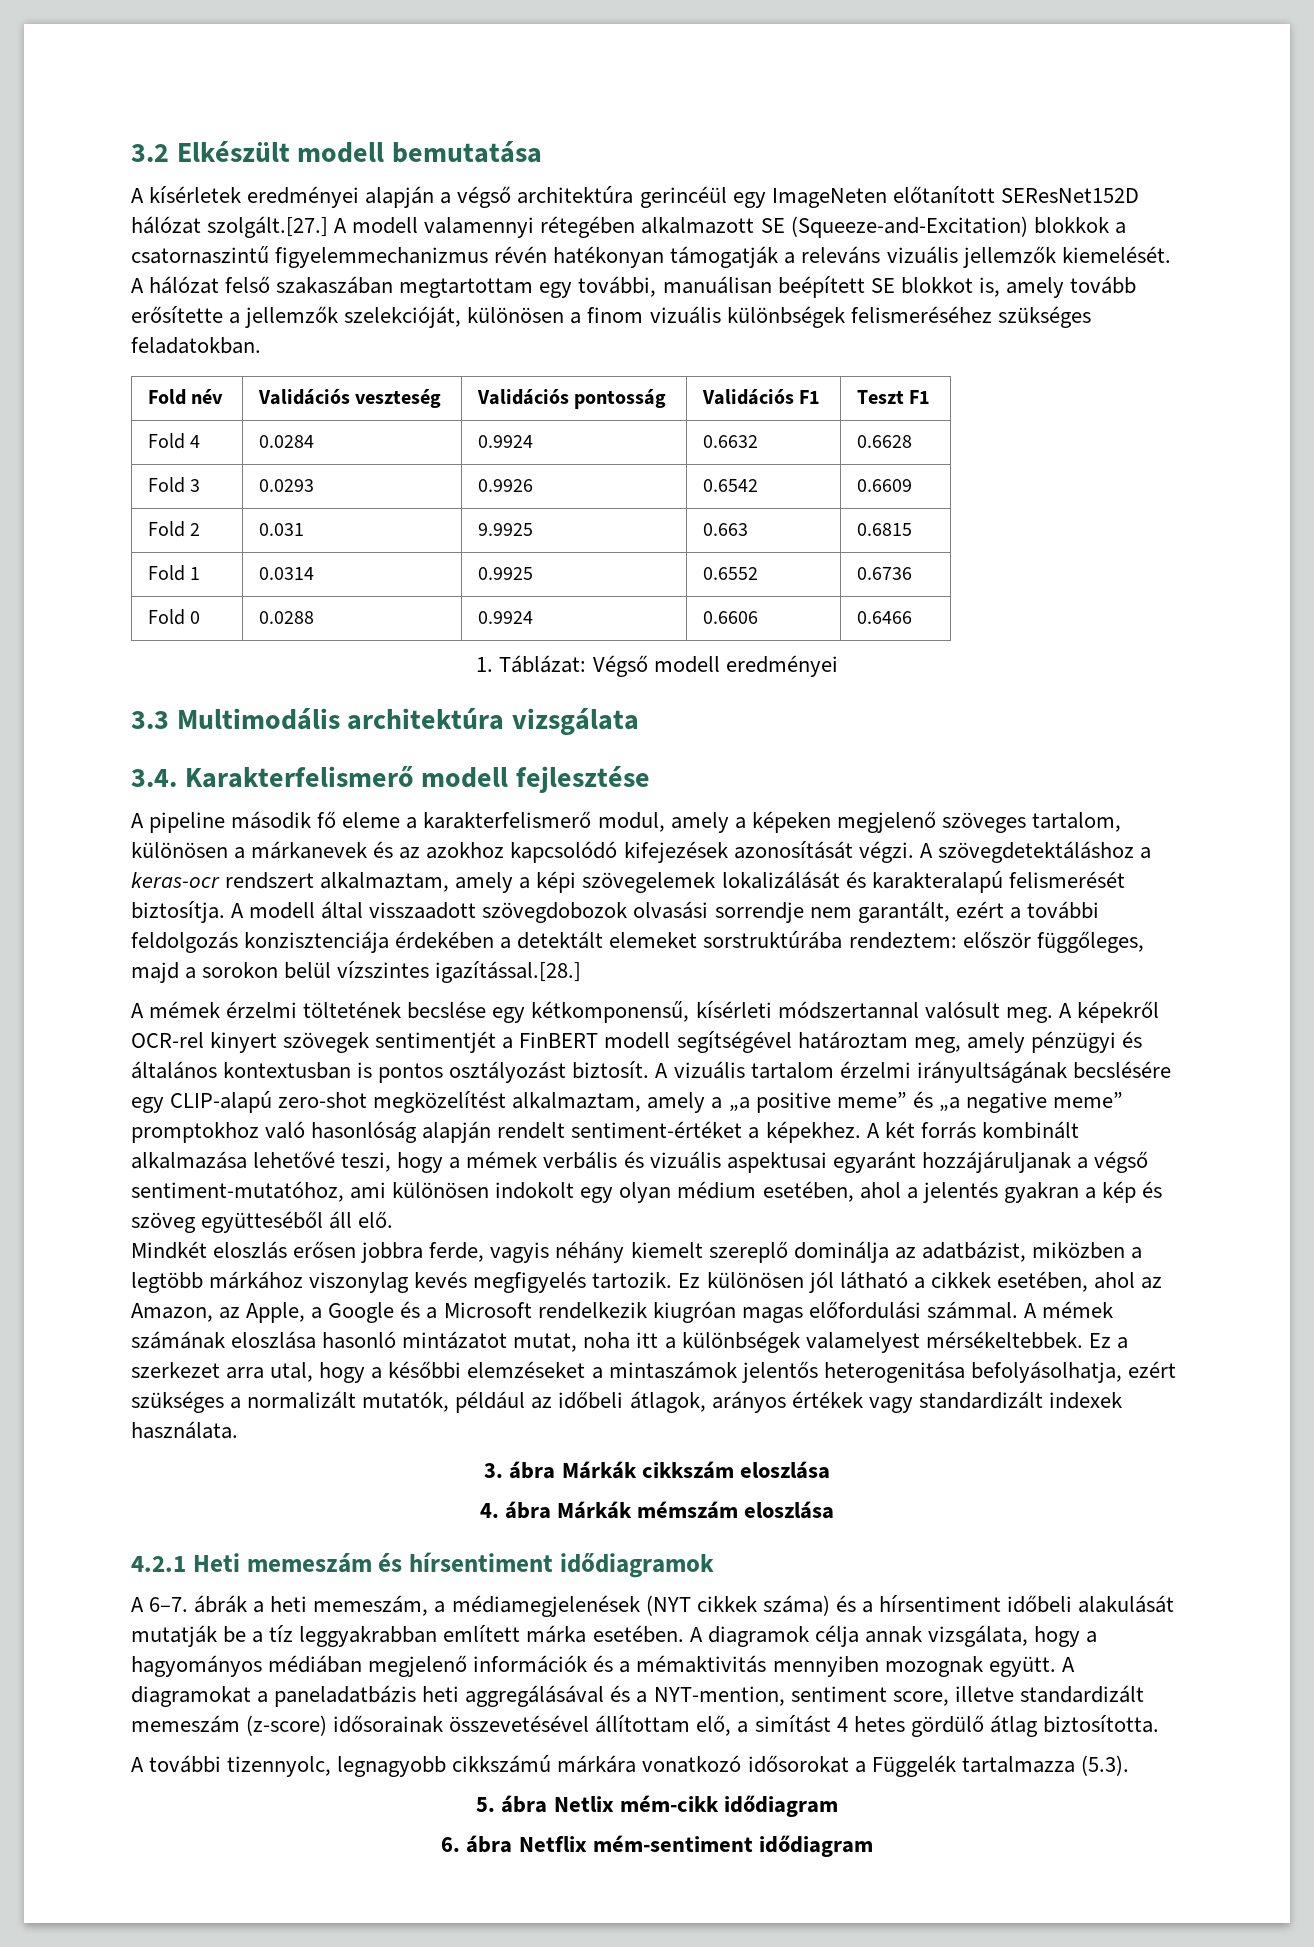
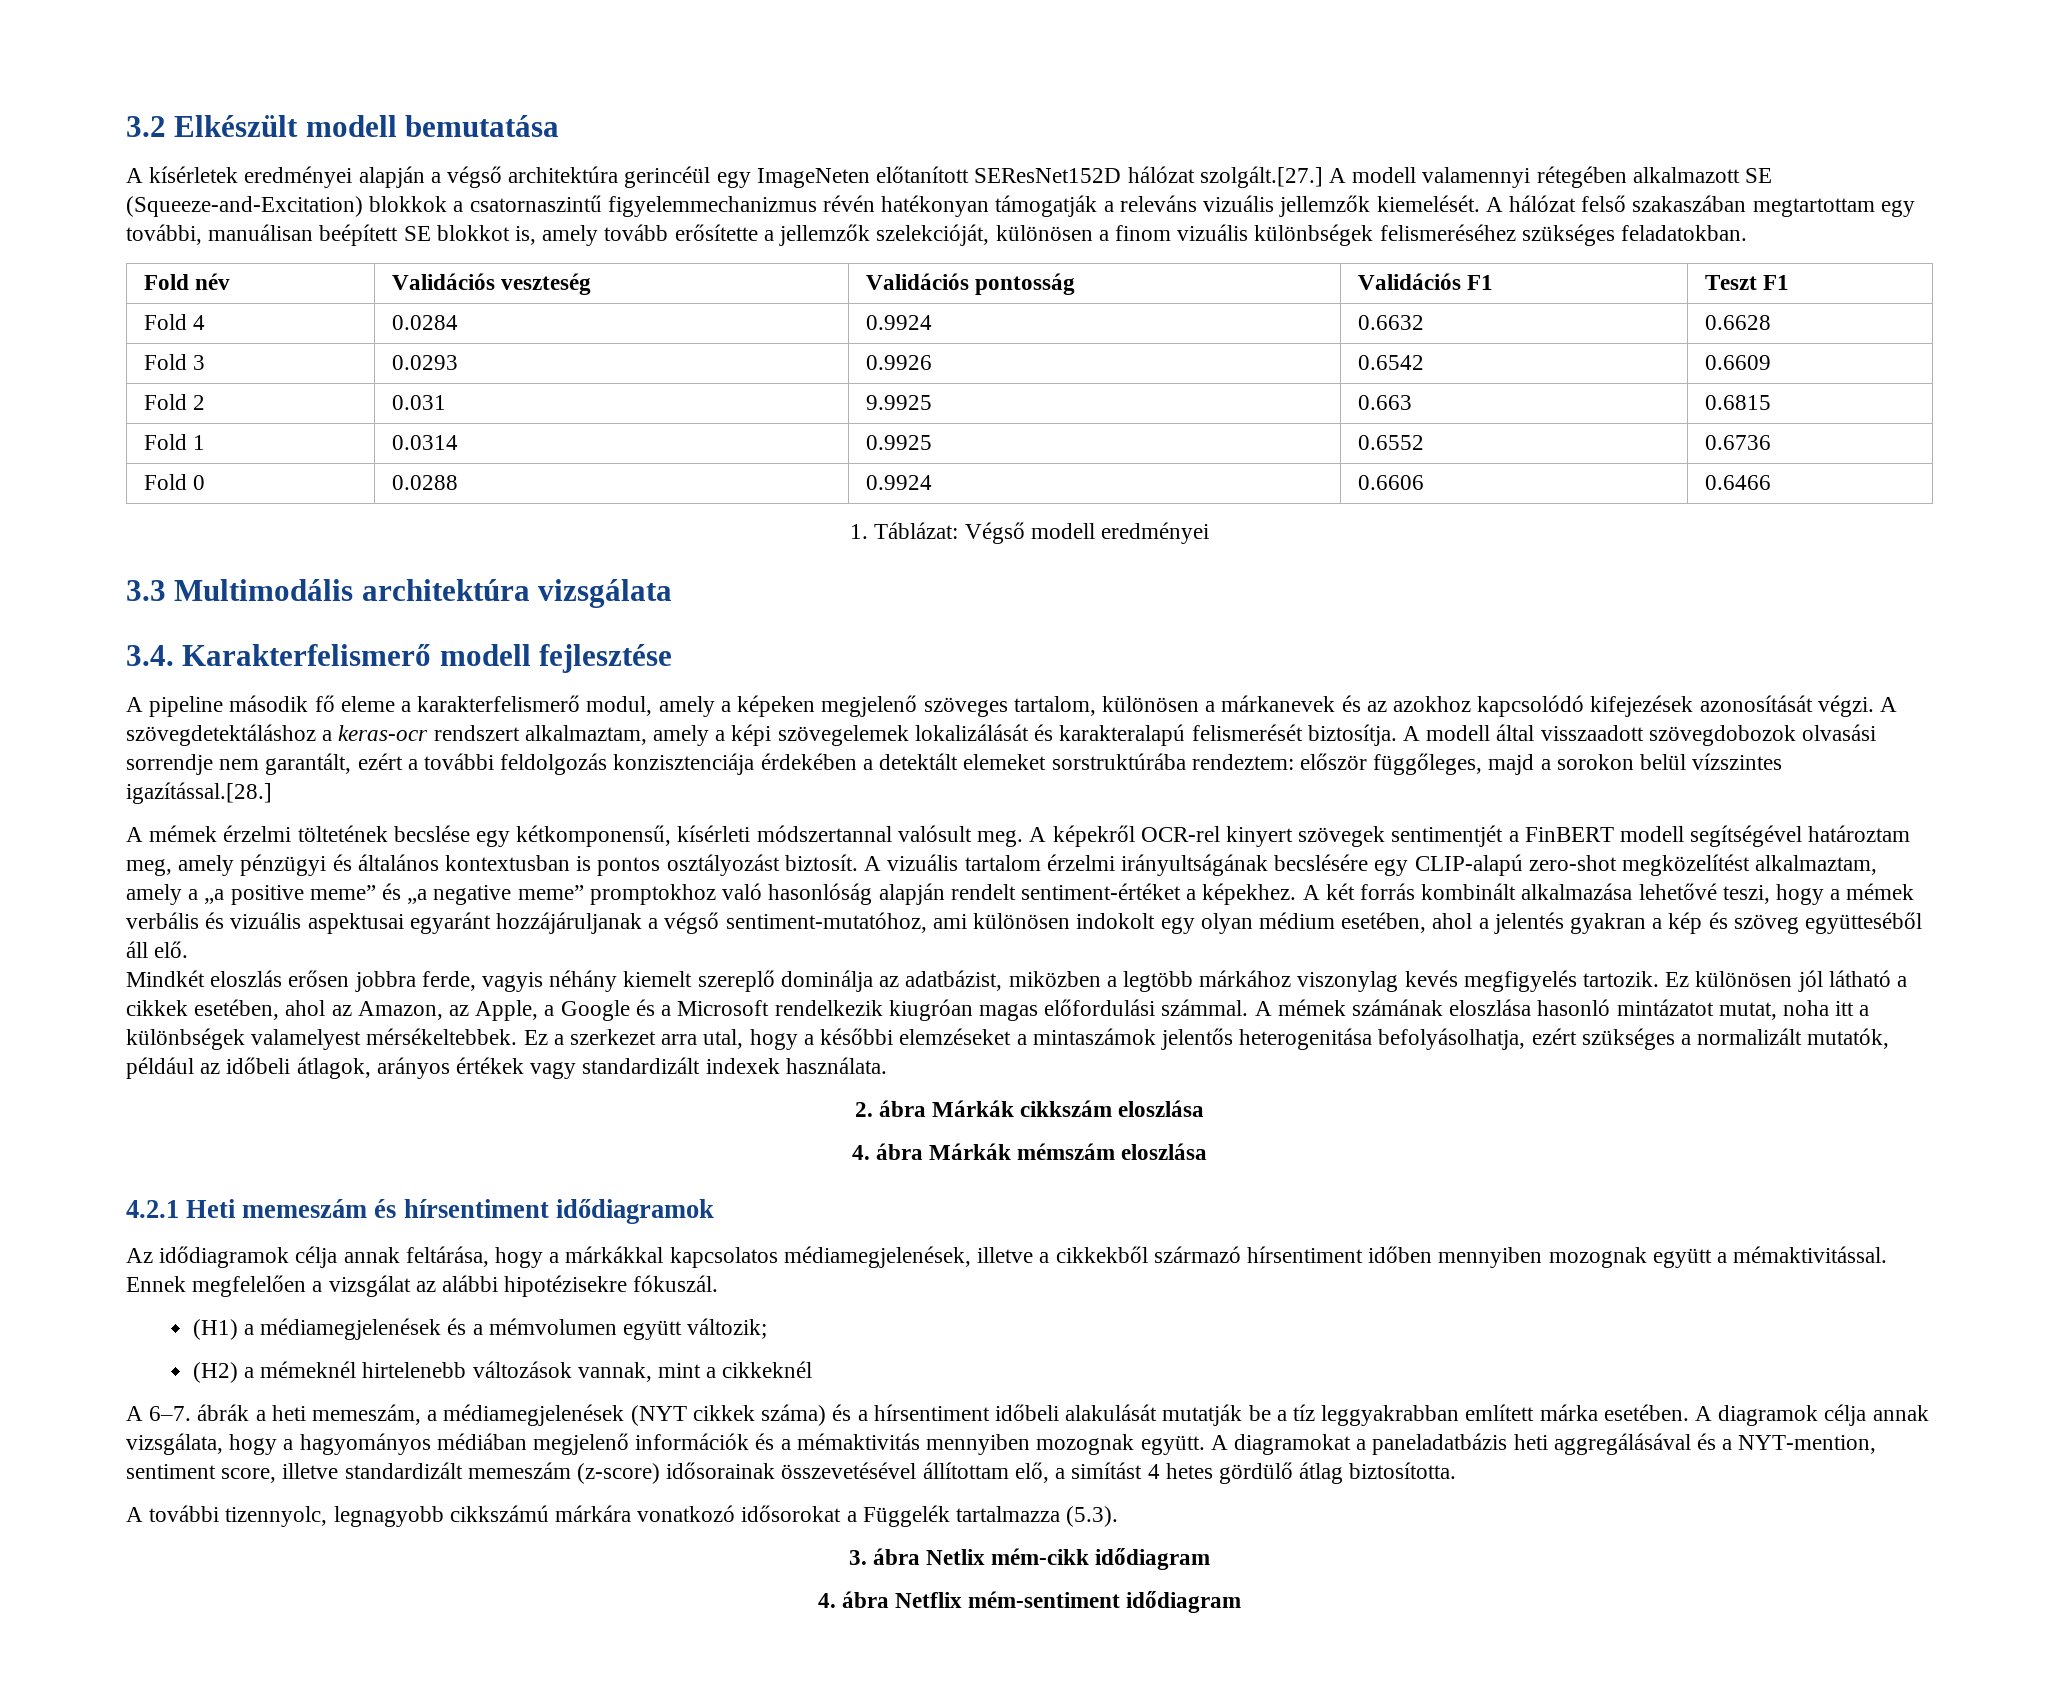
- 3. ábra Márkák cikkszám eloszlása
+ 2. ábra Márkák cikkszám eloszlása
+ Az idődiagramok célja annak feltárása, hogy a márkákkal kapcsolatos médiamegjelenések, illetve a cikkekből származó hírsentiment időben mennyiben mozognak együtt a mémaktivitással. Ennek megfelelően a vizsgálat az alábbi hipotézisekre fókuszál.
+ (H1) a médiamegjelenések és a mémvolumen együtt változik;
+ (H2) a mémeknél hirtelenebb változások vannak, mint a cikkeknél
- 5. ábra Netlix mém-cikk idődiagram
+ 3. ábra Netlix mém-cikk idődiagram
- 6. ábra Netflix mém-sentiment idődiagram
+ 4. ábra Netflix mém-sentiment idődiagram

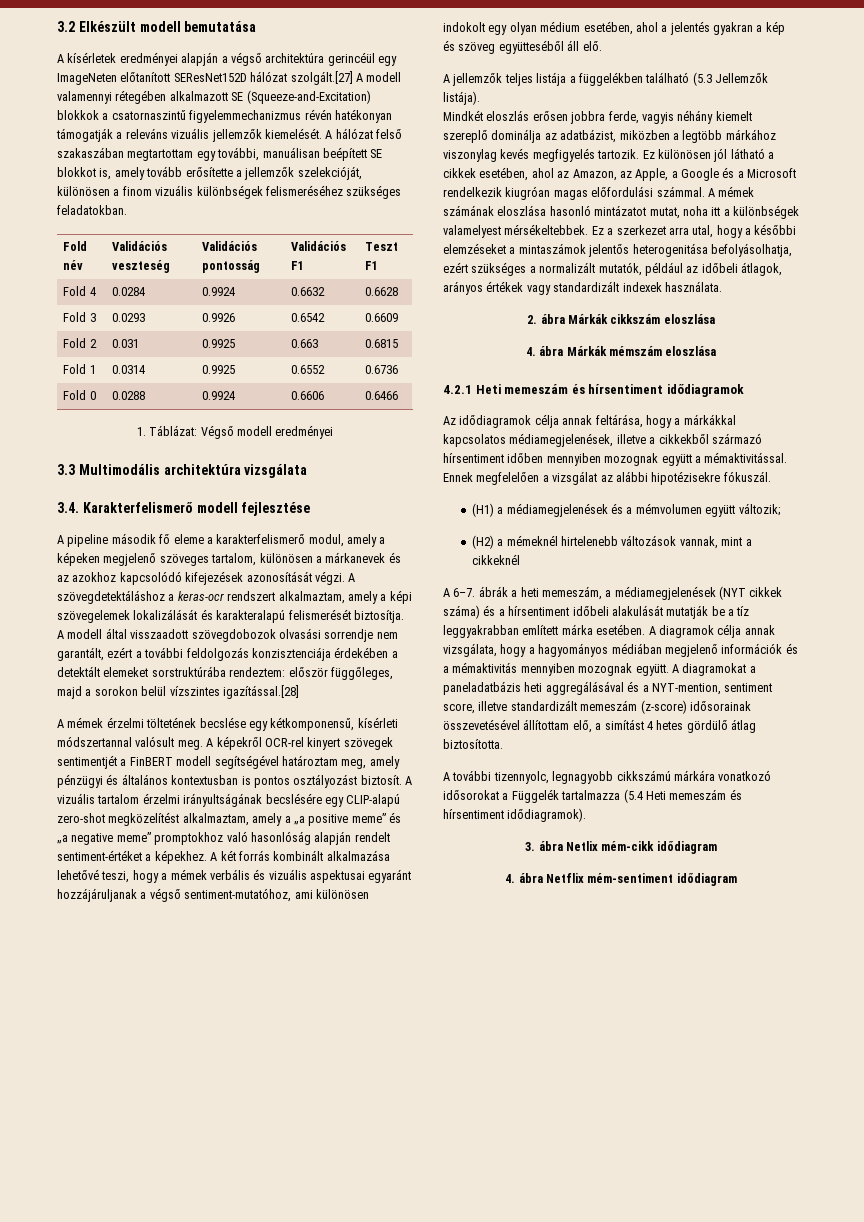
- A kísérletek eredményei alapján a végső architektúra gerincéül egy ImageNeten előtanított SEResNet152D hálózat szolgált.[27.] A modell valamennyi rétegében alkalmazott SE (Squeeze-and-Excitation) blokkok a csatornaszintű figyelemmechanizmus révén hatékonyan támogatják a releváns vizuális jellemzők kiemelését.
+ A kísérletek eredményei alapján a végső architektúra gerincéül egy ImageNeten előtanított SEResNet152D hálózat szolgált.[27] A modell valamennyi rétegében alkalmazott SE (Squeeze-and-Excitation) blokkok a csatornaszintű figyelemmechanizmus révén hatékonyan támogatják a releváns vizuális jellemzők kiemelését.
- Fold 2 | 0.031 | 9.9925 | 0.663 | 0.6815
+ Fold 2 | 0.031 | 0.9925 | 0.663 | 0.6815
- A modell által visszaadott szövegdobozok olvasási sorrendje nem garantált, ezért a további feldolgozás konzisztenciája érdekében a detektált elemeket sorstruktúrába rendeztem: először függőleges, majd a sorokon belül vízszintes igazítással.[28.]
+ A modell által visszaadott szövegdobozok olvasási sorrendje nem garantált, ezért a további feldolgozás konzisztenciája érdekében a detektált elemeket sorstruktúrába rendeztem: először függőleges, majd a sorokon belül vízszintes igazítással.[28]
+ A jellemzők teljes listája a függelékben található (5.3 Jellemzők listája).
- A további tizennyolc, legnagyobb cikkszámú márkára vonatkozó idősorokat a Függelék tartalmazza (5.3).
+ A további tizennyolc, legnagyobb cikkszámú márkára vonatkozó idősorokat a Függelék tartalmazza (5.4 Heti memeszám és hírsentiment idődiagramok).

